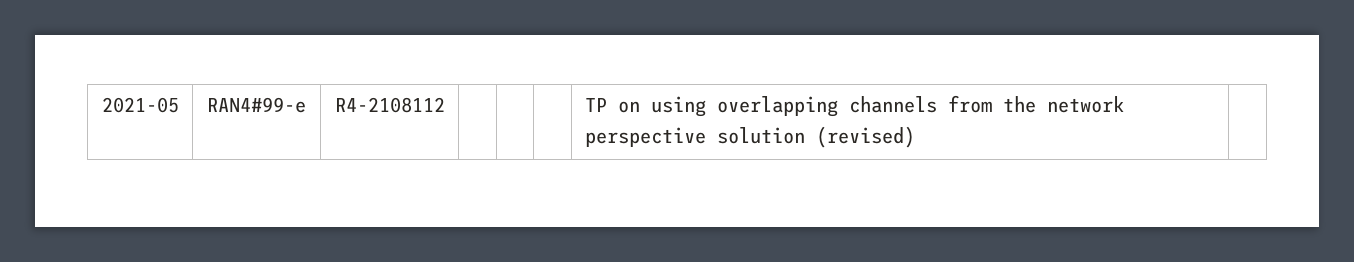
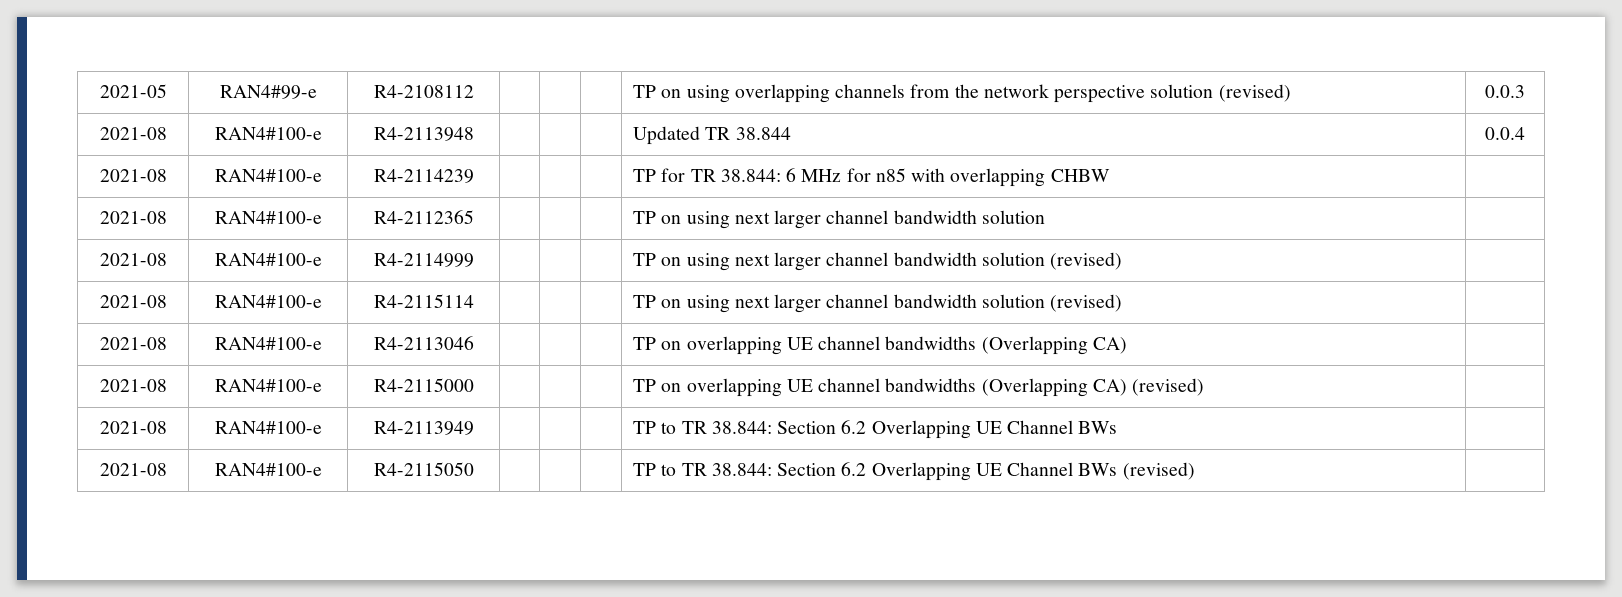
- 2021-05 | RAN4#99-e | R4-2108112 | | | | TP on using overlapping channels from the network perspective solution (revised) |
+ 2021-05 | RAN4#99-e | R4-2108112 | | | | TP on using overlapping channels from the network perspective solution (revised) | 0.0.3
+ 2021-08 | RAN4#100-e | R4-2113948 | | | | Updated TR 38.844 | 0.0.4
+ 2021-08 | RAN4#100-e | R4-2114239 | | | | TP for TR 38.844: 6 MHz for n85 with overlapping CHBW |
+ 2021-08 | RAN4#100-e | R4-2112365 | | | | TP on using next larger channel bandwidth solution |
+ 2021-08 | RAN4#100-e | R4-2114999 | | | | TP on using next larger channel bandwidth solution (revised) |
+ 2021-08 | RAN4#100-e | R4-2115114 | | | | TP on using next larger channel bandwidth solution (revised) |
+ 2021-08 | RAN4#100-e | R4-2113046 | | | | TP on overlapping UE channel bandwidths (Overlapping CA) |
+ 2021-08 | RAN4#100-e | R4-2115000 | | | | TP on overlapping UE channel bandwidths (Overlapping CA) (revised) |
+ 2021-08 | RAN4#100-e | R4-2113949 | | | | TP to TR 38.844: Section 6.2 Overlapping UE Channel BWs |
+ 2021-08 | RAN4#100-e | R4-2115050 | | | | TP to TR 38.844: Section 6.2 Overlapping UE Channel BWs (revised) |

